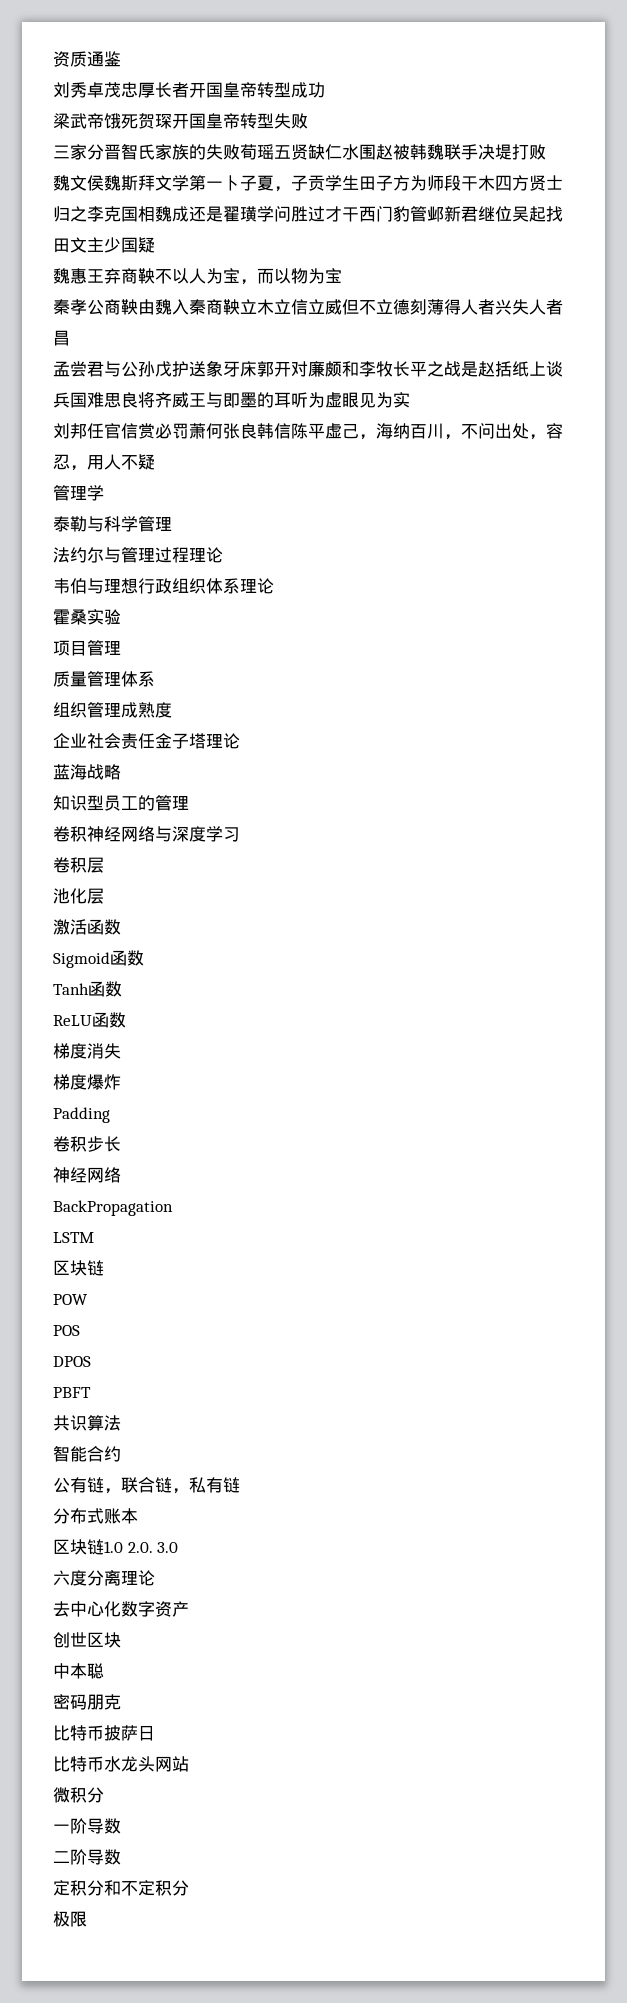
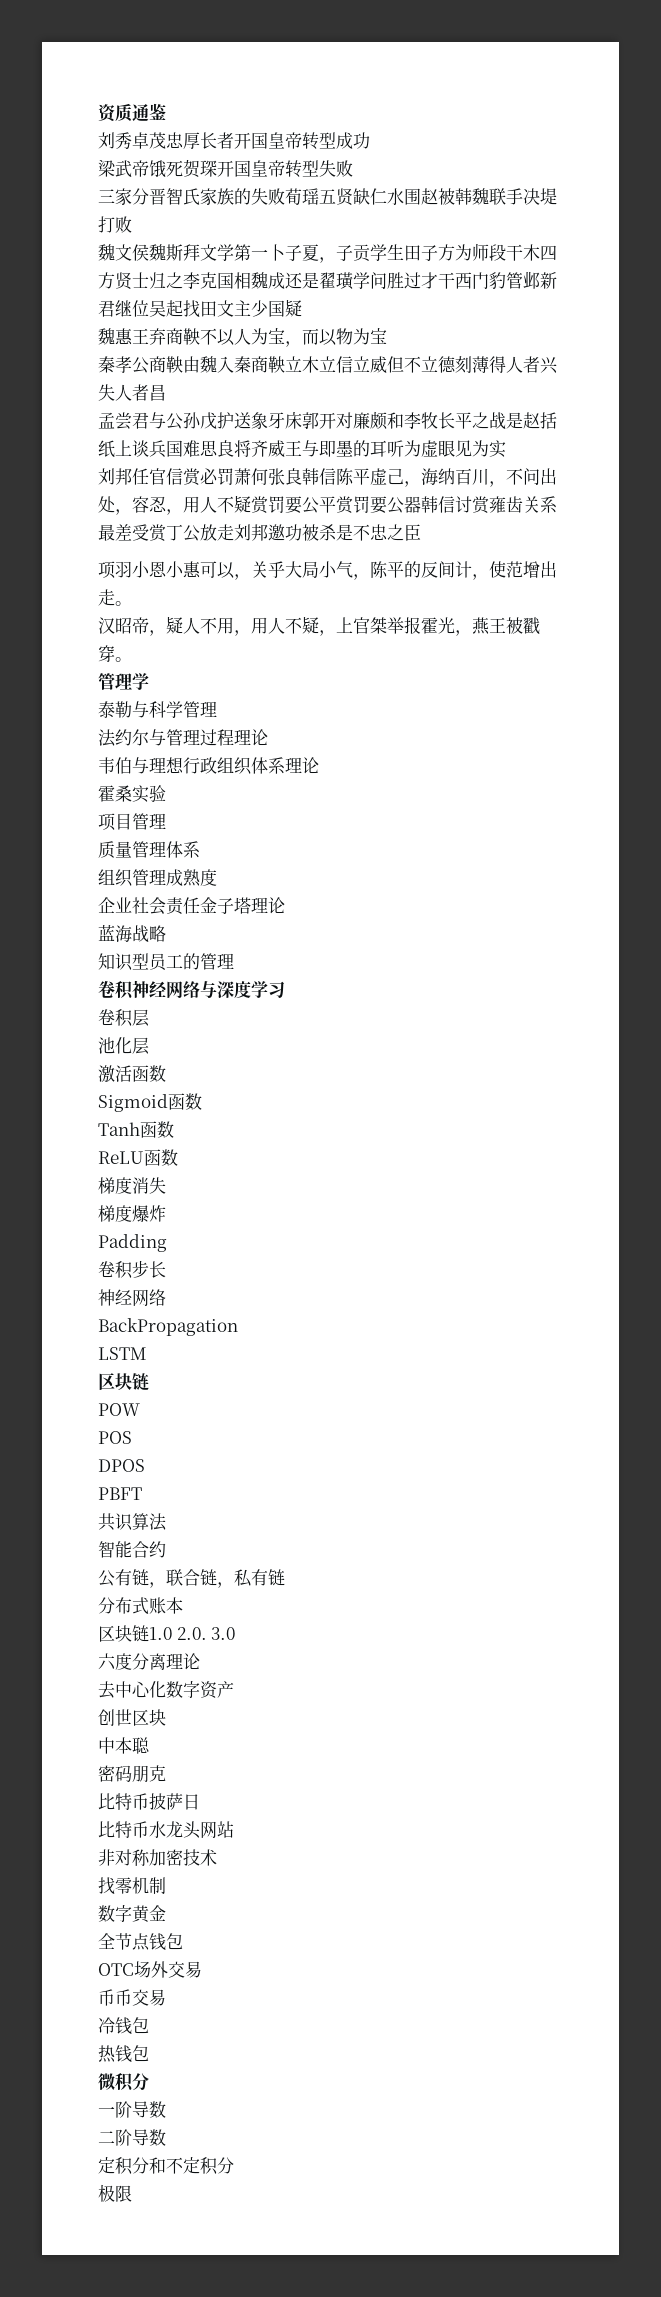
- 刘邦任官信赏必罚萧何张良韩信陈平虚己，海纳百川，不问出处，容忍，用人不疑
+ 刘邦任官信赏必罚萧何张良韩信陈平虚己，海纳百川，不问出处，容忍，用人不疑赏罚要公平赏罚要公器韩信讨赏雍齿关系最差受赏丁公放走刘邦邀功被杀是不忠之臣
+ 项羽小恩小惠可以，关乎大局小气，陈平的反间计，使范增出走。
+ 汉昭帝，疑人不用，用人不疑，上官桀举报霍光，燕王被戳穿。
+ 非对称加密技术
+ 找零机制
+ 数字黄金
+ 全节点钱包
+ OTC场外交易
+ 币币交易
+ 冷钱包
+ 热钱包

